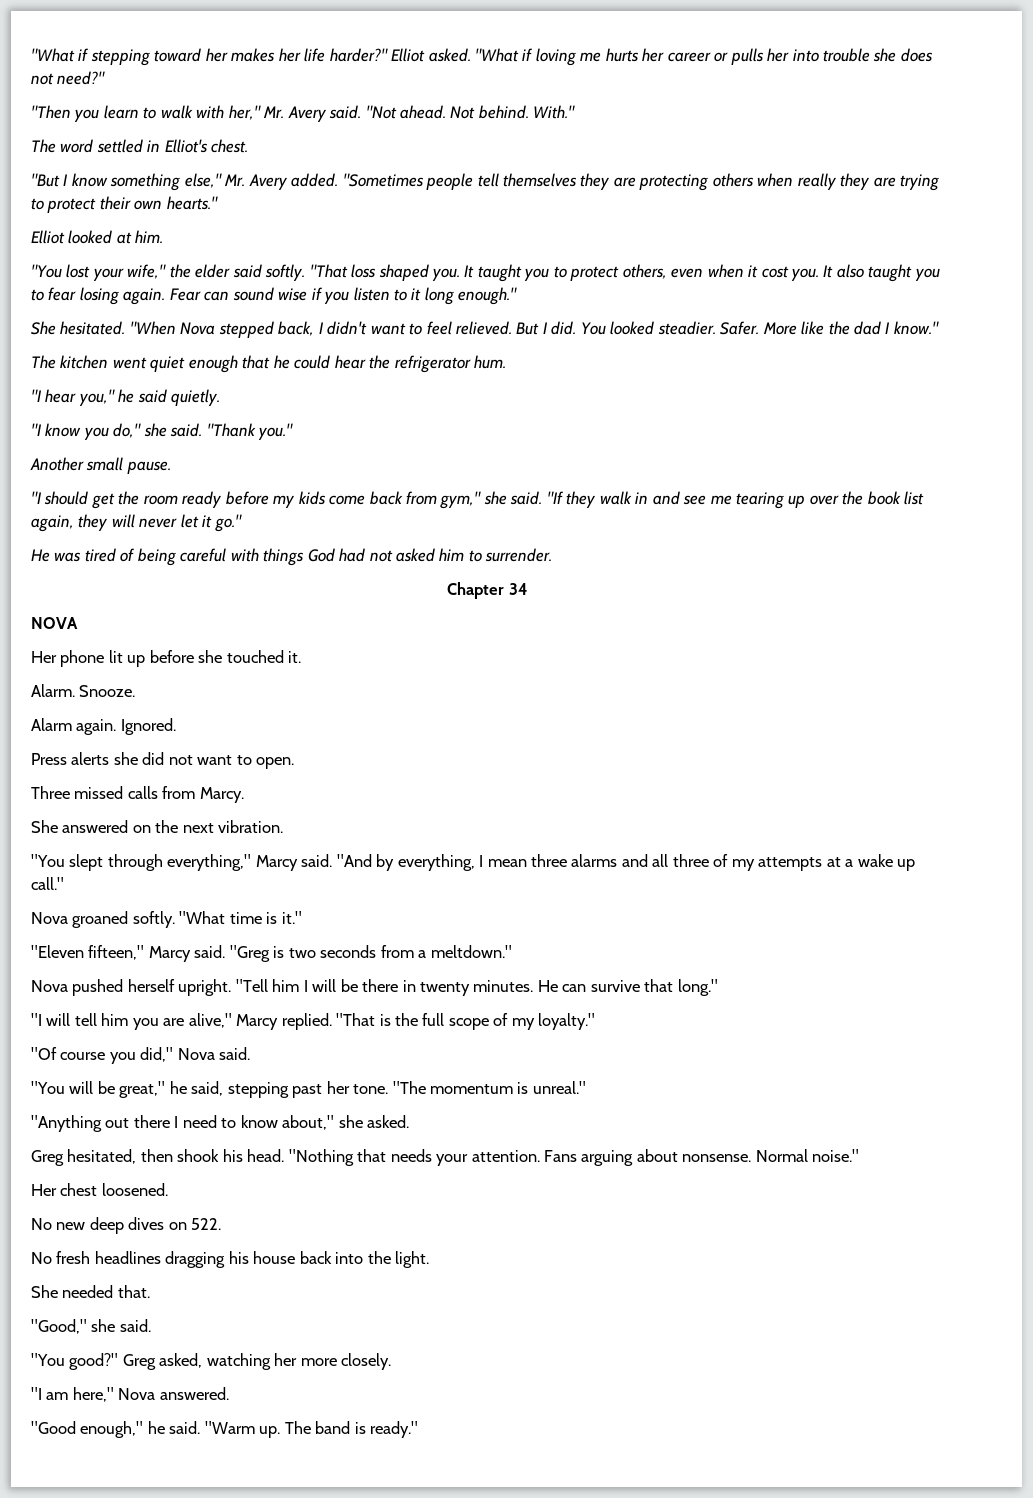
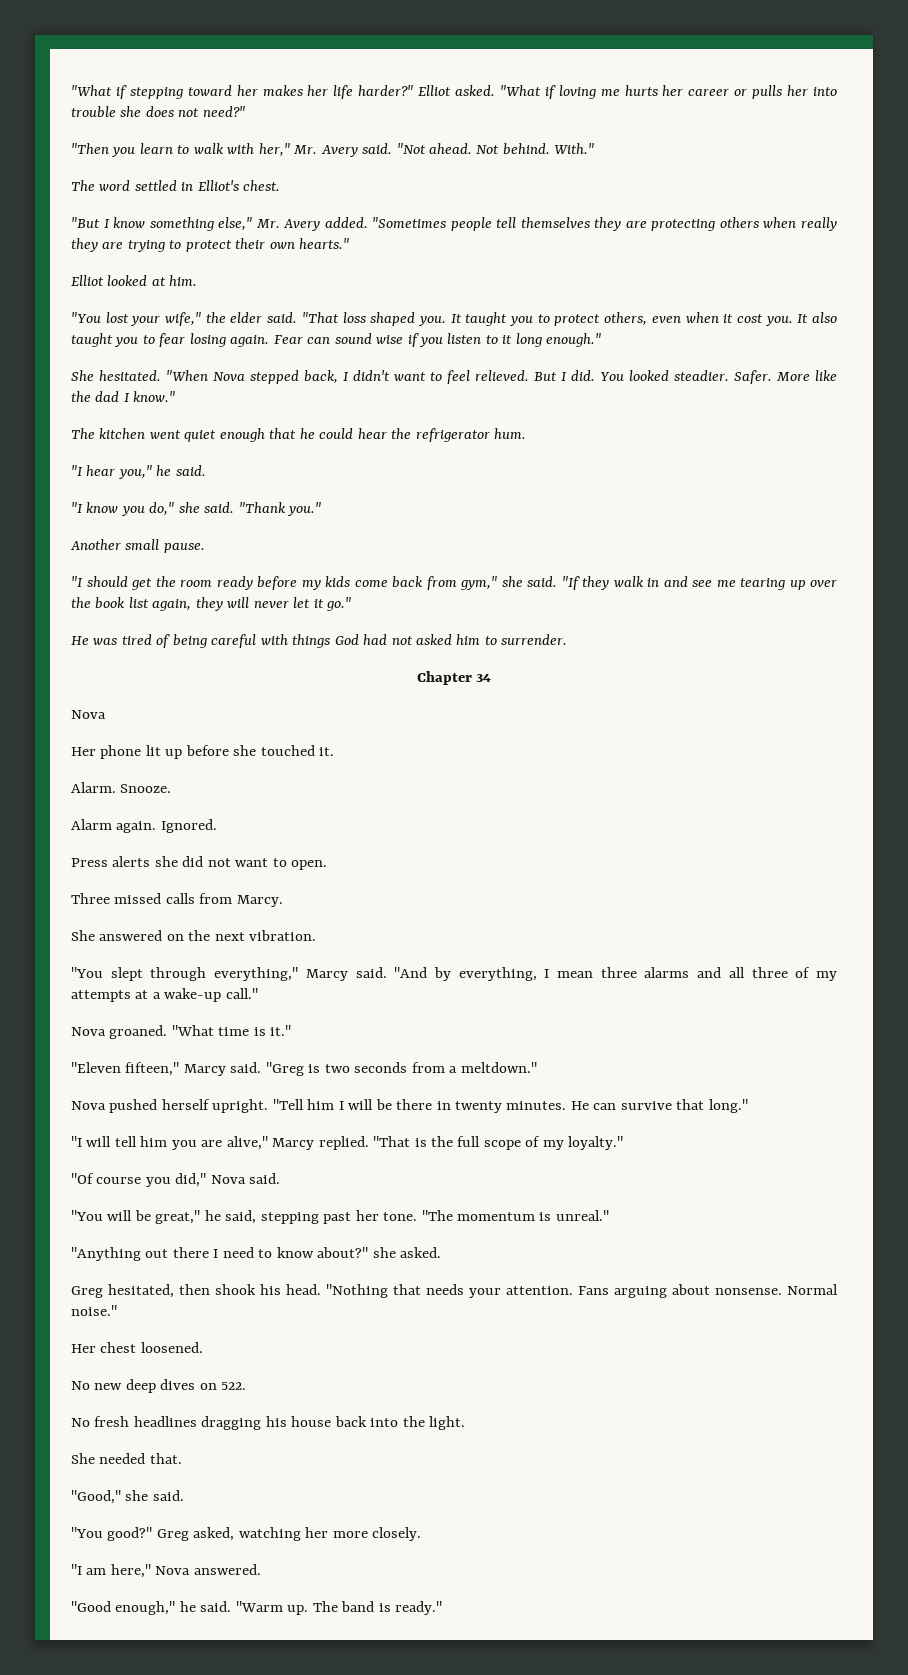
- "You lost your wife," the elder said softly.
+ "You lost your wife," the elder said.
- "I hear you," he said quietly.
+ "I hear you," he said.
  Chapter 34
- NOVA
+ Nova
- "And by everything, I mean three alarms and all three of my attempts at a wake up call."
+ "And by everything, I mean three alarms and all three of my attempts at a wake-up call."
- Nova groaned softly.
+ Nova groaned.
- "Anything out there I need to know about," she asked.
+ "Anything out there I need to know about?" she asked.

